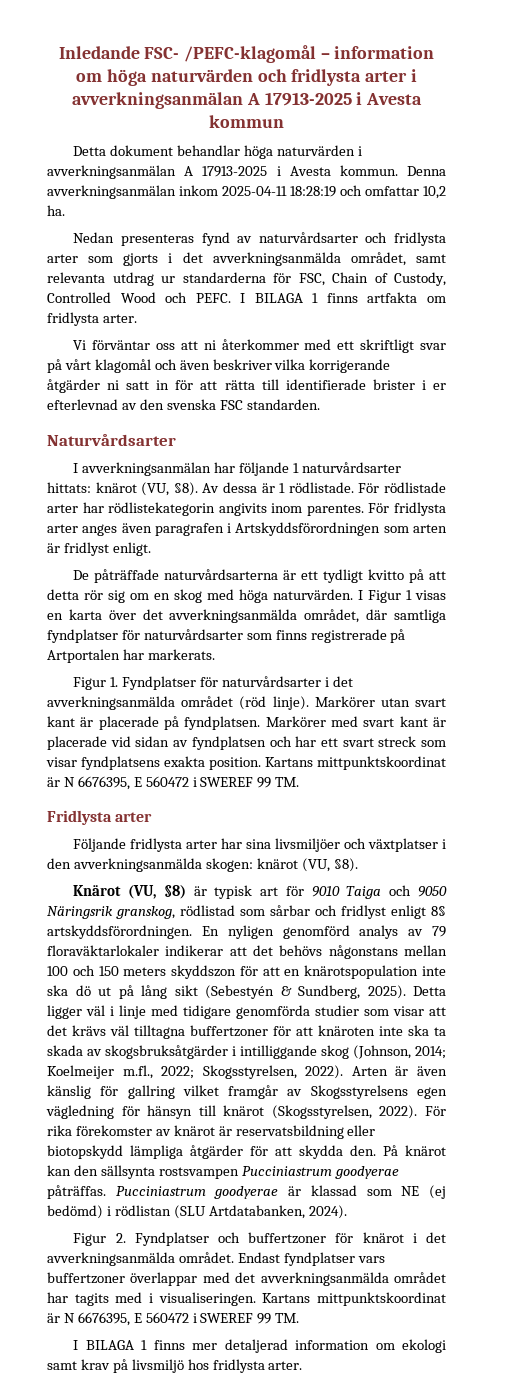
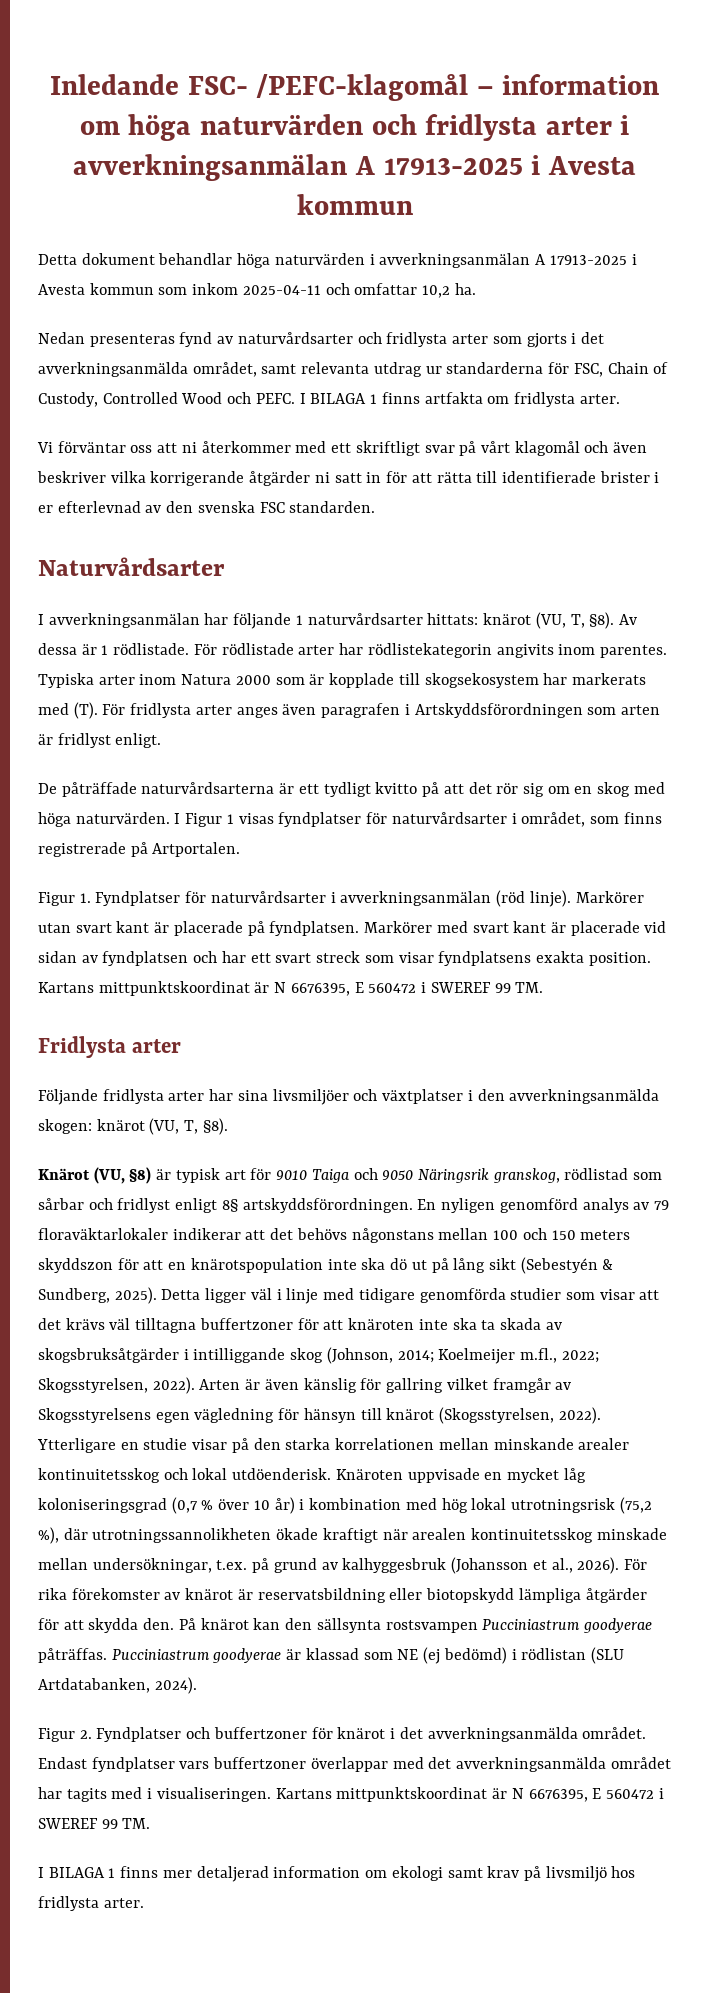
- Detta dokument behandlar höga naturvärden i avverkningsanmälan A 17913-2025 i Avesta kommun. Denna avverkningsanmälan inkom 2025-04-11 18:28:19 och omfattar 10,2 ha.
+ Detta dokument behandlar höga naturvärden i avverkningsanmälan A 17913-2025 i Avesta kommun som inkom 2025-04-11 och omfattar 10,2 ha.
- I avverkningsanmälan har följande 1 naturvårdsarter hittats: knärot (VU, §8).
+ I avverkningsanmälan har följande 1 naturvårdsarter hittats: knärot (VU, T, §8).
- För fridlysta arter anges även paragrafen i Artskyddsförordningen som arten är fridlyst enligt.
+ Typiska arter inom Natura 2000 som är kopplade till skogsekosystem har markerats med (T). För fridlysta arter anges även paragrafen i Artskyddsförordningen som arten är fridlyst enligt.
- De påträffade naturvårdsarterna är ett tydligt kvitto på att detta rör sig om en skog med höga naturvärden.
+ De påträffade naturvårdsarterna är ett tydligt kvitto på att det rör sig om en skog med höga naturvärden.
- I Figur 1 visas en karta över det avverkningsanmälda området, där samtliga fyndplatser för naturvårdsarter som finns registrerade på Artportalen har markerats.
+ I Figur 1 visas fyndplatser för naturvårdsarter i området, som finns registrerade på Artportalen.
- Figur 1. Fyndplatser för naturvårdsarter i det avverkningsanmälda området (röd linje).
+ Figur 1. Fyndplatser för naturvårdsarter i avverkningsanmälan (röd linje).
- Följande fridlysta arter har sina livsmiljöer och växtplatser i den avverkningsanmälda skogen: knärot (VU, §8).
+ Följande fridlysta arter har sina livsmiljöer och växtplatser i den avverkningsanmälda skogen: knärot (VU, T, §8).
+ Ytterligare en studie visar på den starka korrelationen mellan minskande arealer kontinuitetsskog och lokal utdöenderisk. Knäroten uppvisade en mycket låg koloniseringsgrad (0,7 % över 10 år) i kombination med hög lokal utrotningsrisk (75,2 %), där utrotningssannolikheten ökade kraftigt när arealen kontinuitetsskog minskade mellan undersökningar, t.ex. på grund av kalhyggesbruk (Johansson et al., 2026).

